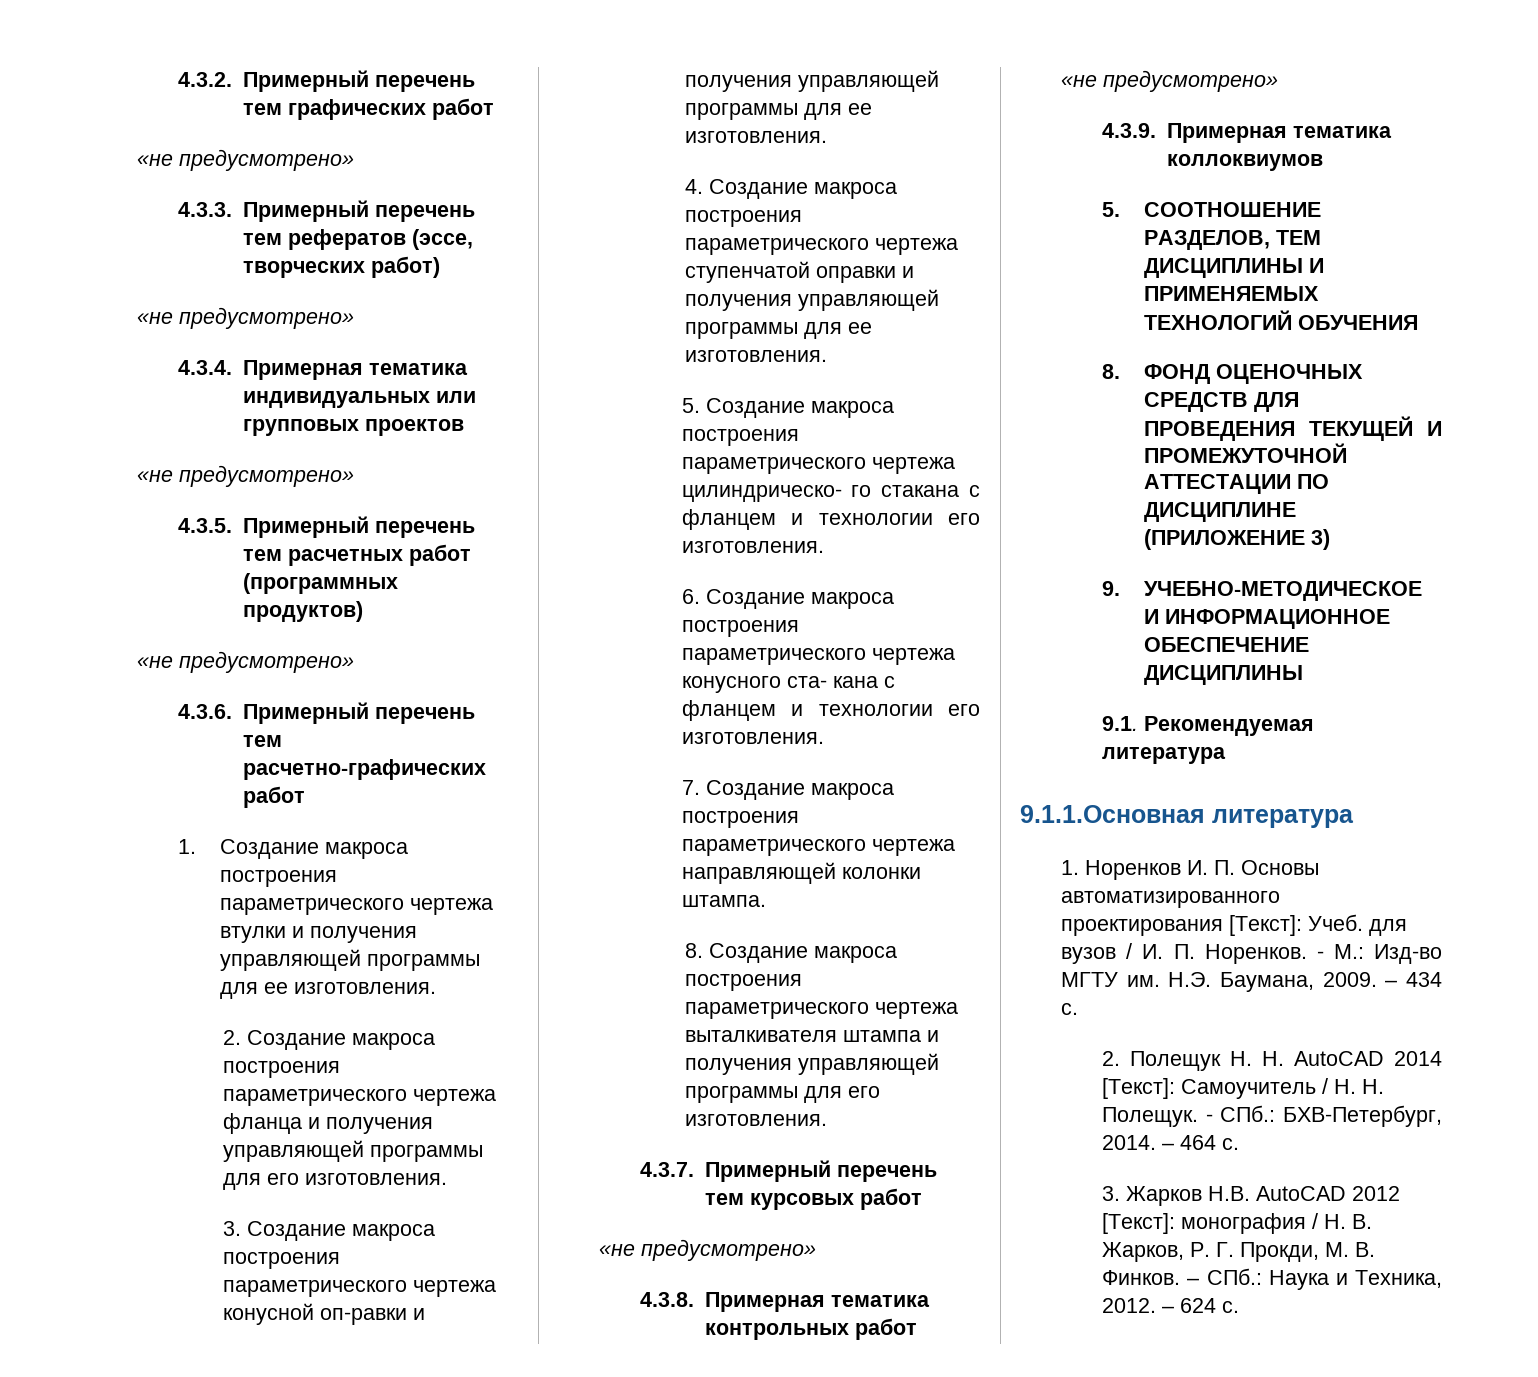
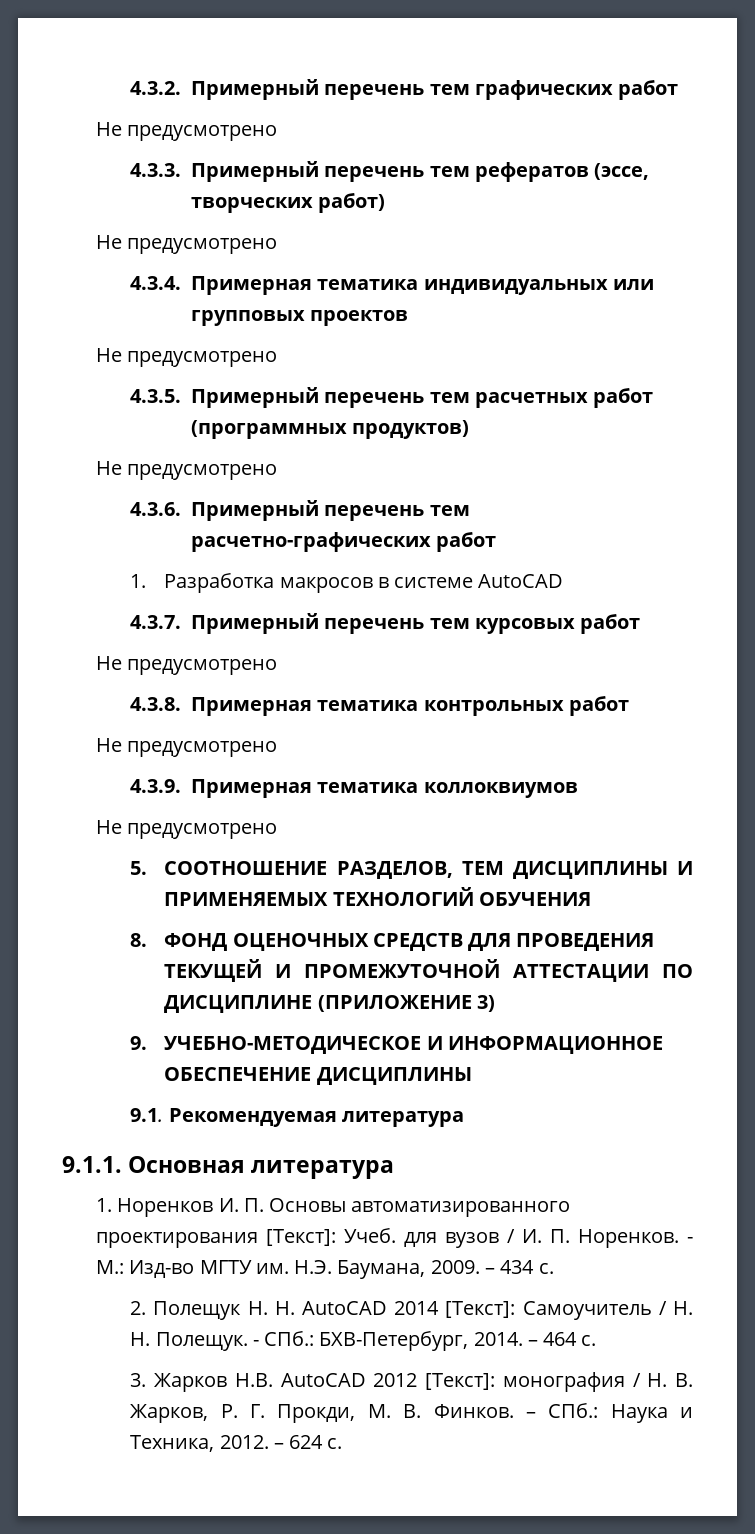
  4.3.2. Примерный перечень тем графических работ
- «не предусмотрено»
+ Не предусмотрено
  4.3.3. Примерный перечень тем рефератов (эссе, творческих работ)
- «не предусмотрено»
+ Не предусмотрено
  4.3.4. Примерная тематика индивидуальных или групповых проектов
- «не предусмотрено»
+ Не предусмотрено
  4.3.5. Примерный перечень тем расчетных работ (программных продуктов)
- «не предусмотрено»
+ Не предусмотрено
- 1. Создание макроса построения параметрического чертежа втулки и получения управляющей программы для ее изготовления.
- 2. Создание макроса построения параметрического чертежа фланца и получения управляющей программы для его изготовления.
- 3. Создание макроса построения параметрического чертежа конусной оп-равки и получения управляющей программы для ее изготовления.
- 4. Создание макроса построения параметрического чертежа ступенчатой оправки и получения управляющей программы для ее изготовления.
- 5. Создание макроса построения параметрического чертежа цилиндрическо- го стакана с фланцем и технологии его изготовления.
- 6. Создание макроса построения параметрического чертежа конусного ста- кана с фланцем и технологии его изготовления.
- 7. Создание макроса построения параметрического чертежа направляющей колонки штампа.
- 8. Создание макроса построения параметрического чертежа выталкивателя штампа и получения управляющей программы для его изготовления.
+ 1. Разработка макросов в системе AutoCAD
  4.3.7. Примерный перечень тем курсовых работ
- «не предусмотрено»
+ Не предусмотрено
  4.3.8. Примерная тематика контрольных работ
- «не предусмотрено»
+ Не предусмотрено
  4.3.9. Примерная тематика коллоквиумов
+ Не предусмотрено
- 9.1.1.Основная литература
+ 9.1.1. Основная литература

